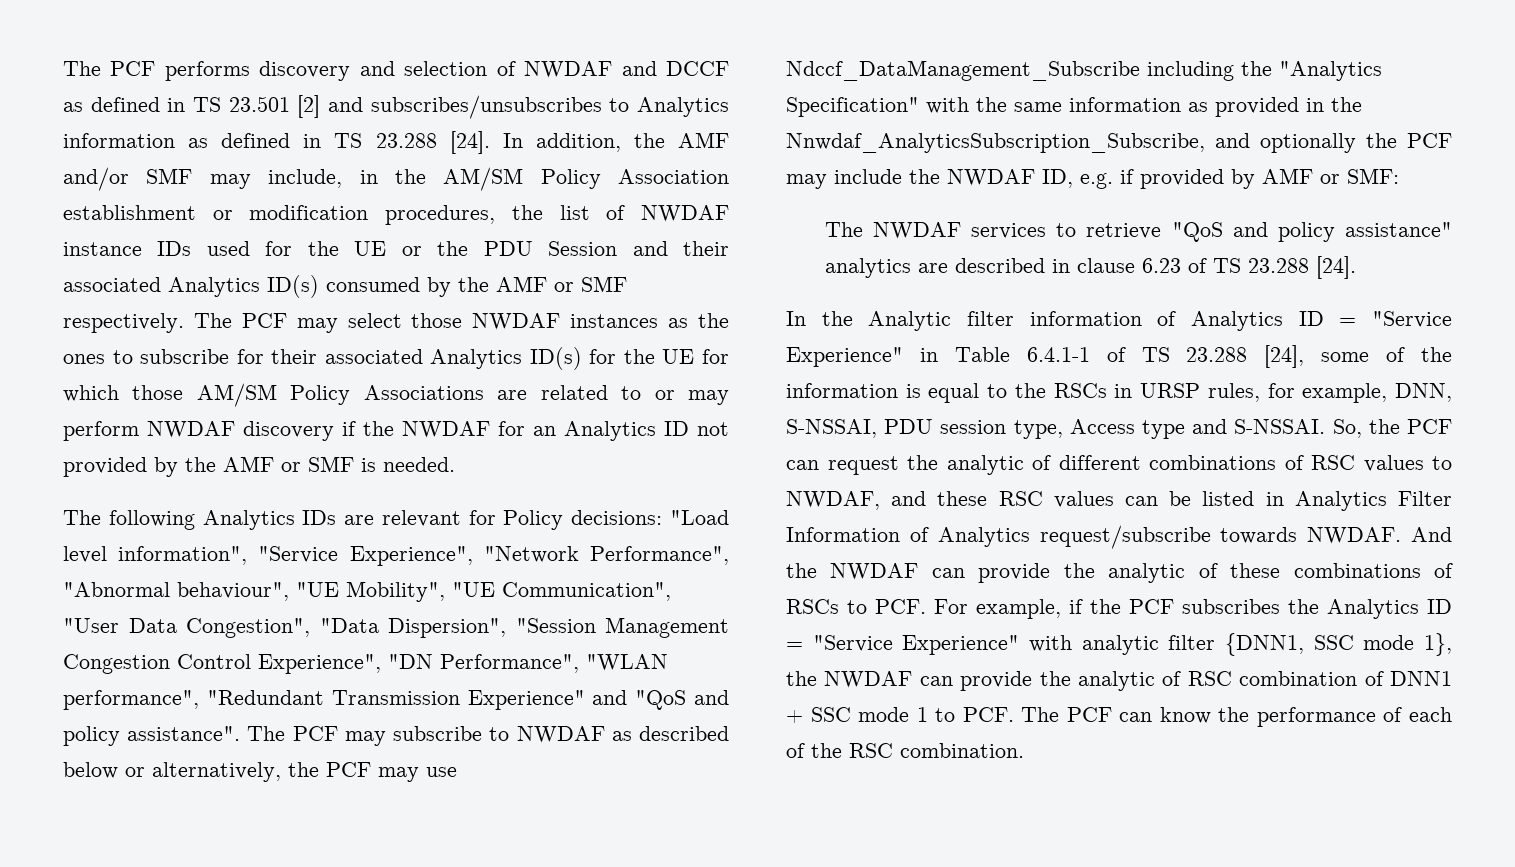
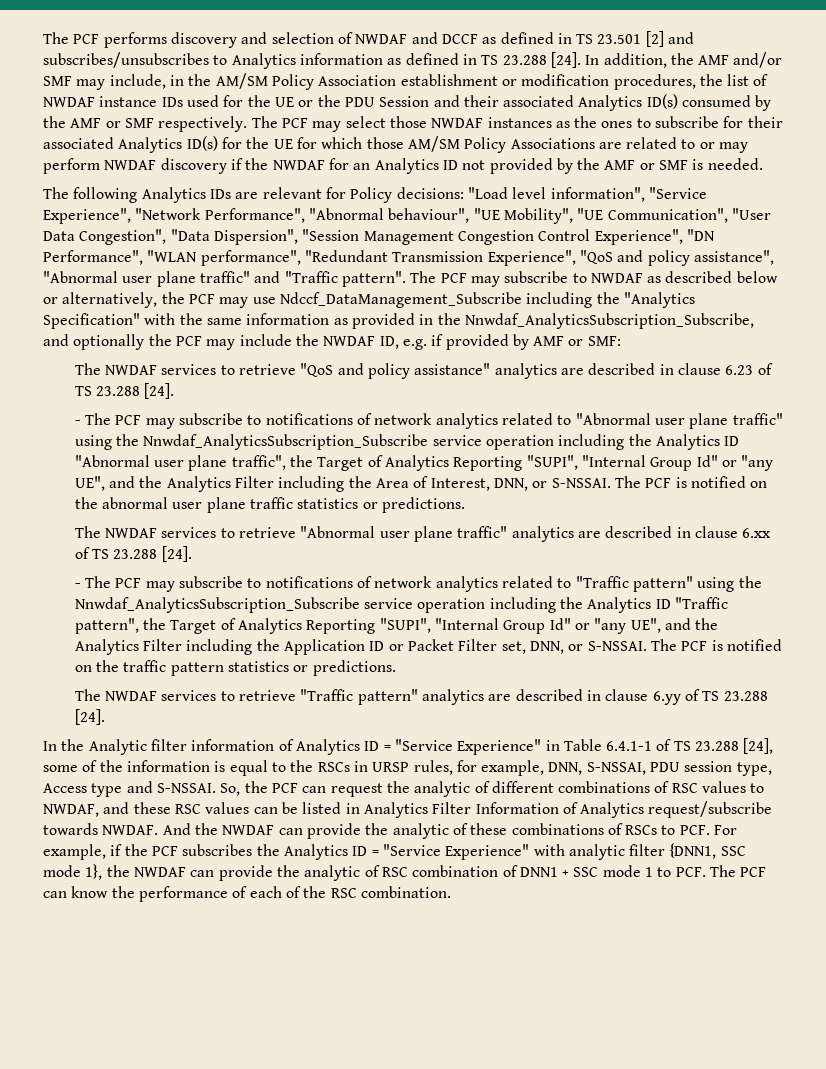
- The following Analytics IDs are relevant for Policy decisions: "Load level information", "Service Experience", "Network Performance", "Abnormal behaviour", "UE Mobility", "UE Communication", "User Data Congestion", "Data Dispersion", "Session Management Congestion Control Experience", "DN Performance", "WLAN performance", "Redundant Transmission Experience" and "QoS and policy assistance".
+ The following Analytics IDs are relevant for Policy decisions: "Load level information", "Service Experience", "Network Performance", "Abnormal behaviour", "UE Mobility", "UE Communication", "User Data Congestion", "Data Dispersion", "Session Management Congestion Control Experience", "DN Performance", "WLAN performance", "Redundant Transmission Experience", "QoS and policy assistance", "Abnormal user plane traffic" and "Traffic pattern".
+ - The PCF may subscribe to notifications of network analytics related to "Abnormal user plane traffic" using the Nnwdaf_AnalyticsSubscription_Subscribe service operation including the Analytics ID "Abnormal user plane traffic", the Target of Analytics Reporting "SUPI", "Internal Group Id" or "any UE", and the Analytics Filter including the Area of Interest, DNN, or S-NSSAI. The PCF is notified on the abnormal user plane traffic statistics or predictions.
+ The NWDAF services to retrieve "Abnormal user plane traffic" analytics are described in clause 6.xx of TS 23.288 [24].
+ - The PCF may subscribe to notifications of network analytics related to "Traffic pattern" using the Nnwdaf_AnalyticsSubscription_Subscribe service operation including the Analytics ID "Traffic pattern", the Target of Analytics Reporting "SUPI", "Internal Group Id" or "any UE", and the Analytics Filter including the Application ID or Packet Filter set, DNN, or S-NSSAI. The PCF is notified on the traffic pattern statistics or predictions.
+ The NWDAF services to retrieve "Traffic pattern" analytics are described in clause 6.yy of TS 23.288 [24].

